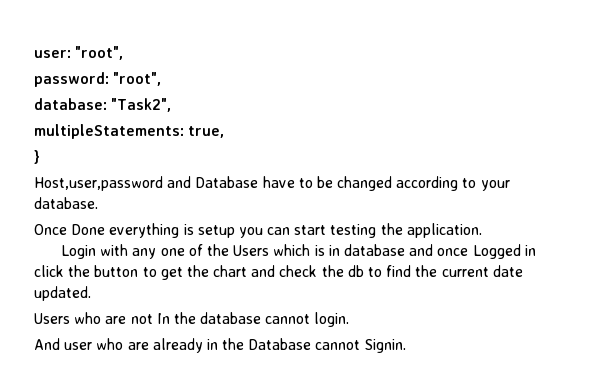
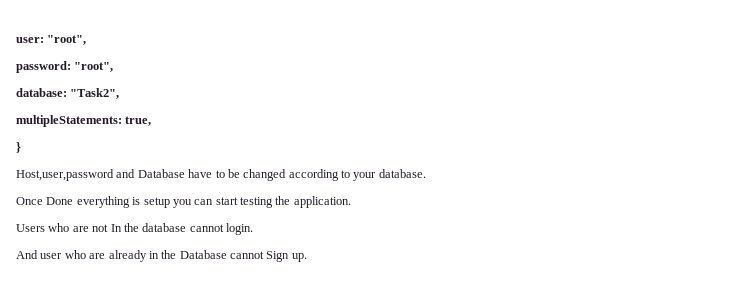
- Login with any one of the Users which is in database and once Logged in click the button to get the chart and check the db to find the current date updated.
- And user who are already in the Database cannot Signin.
+ And user who are already in the Database cannot Sign up.

